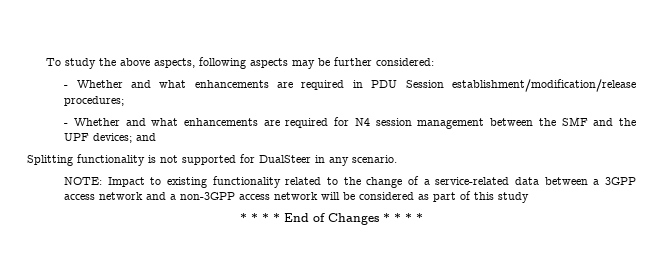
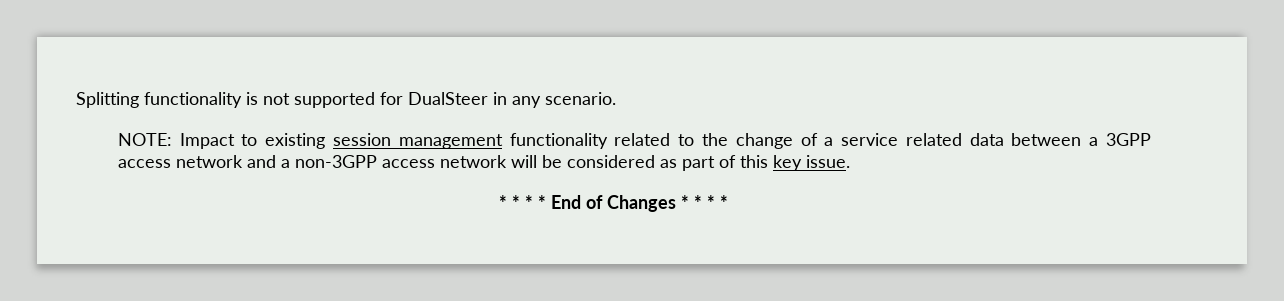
- To study the above aspects, following aspects may be further considered:
- - Whether and what enhancements are required in PDU Session establishment/modification/release procedures;
- - Whether and what enhancements are required for N4 session management between the SMF and the UPF devices; and
- NOTE: Impact to existing functionality related to the change of a service-related data between a 3GPP access network and a non-3GPP access network will be considered as part of this study
+ NOTE: Impact to existing session management functionality related to the change of a service related data between a 3GPP access network and a non-3GPP access network will be considered as part of this key issue.

